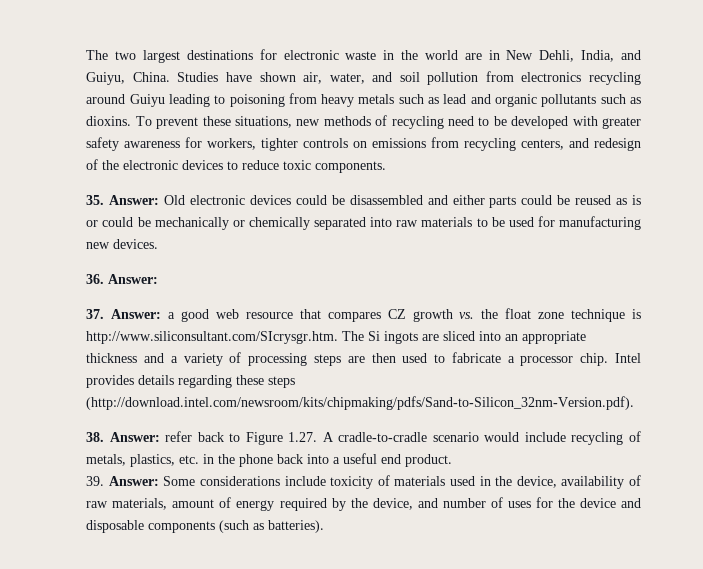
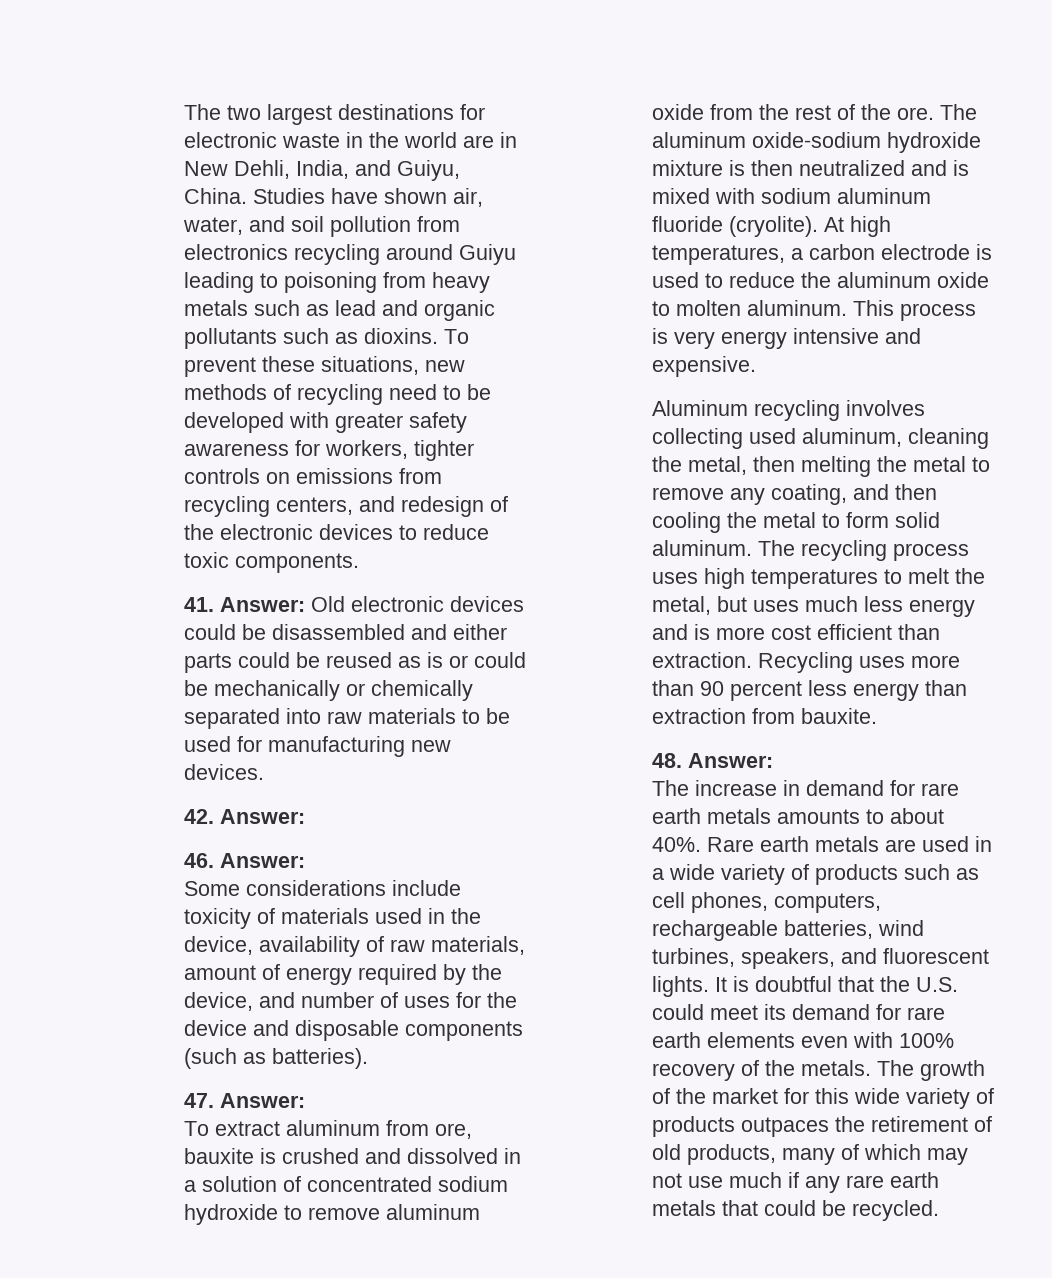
- 35. Answer: Old electronic devices could be disassembled and either parts could be reused as is or could be mechanically or chemically separated into raw materials to be used for manufacturing new devices.
+ 41. Answer: Old electronic devices could be disassembled and either parts could be reused as is or could be mechanically or chemically separated into raw materials to be used for manufacturing new devices.
- 36. Answer:
- 37. Answer: a good web resource that compares CZ growth vs. the float zone technique is http://www.siliconsultant.com/SIcrysgr.htm. The Si ingots are sliced into an appropriate thickness and a variety of processing steps are then used to fabricate a processor chip. Intel provides details regarding these steps (http://download.intel.com/newsroom/kits/chipmaking/pdfs/Sand-to-Silicon_32nm-Version.pdf).
- 38. Answer: refer back to Figure 1.27. A cradle-to-cradle scenario would include recycling of metals, plastics, etc. in the phone back into a useful end product.
- 39. Answer: Some considerations include toxicity of materials used in the device, availability of raw materials, amount of energy required by the device, and number of uses for the device and disposable components (such as batteries).
+ 42. Answer:
+ 46. Answer:
+ Some considerations include toxicity of materials used in the device, availability of raw materials, amount of energy required by the device, and number of uses for the device and disposable components (such as batteries).
+ 47. Answer:
+ To extract aluminum from ore, bauxite is crushed and dissolved in a solution of concentrated sodium hydroxide to remove aluminum oxide from the rest of the ore. The aluminum oxide-sodium hydroxide mixture is then neutralized and is mixed with sodium aluminum fluoride (cryolite). At high temperatures, a carbon electrode is used to reduce the aluminum oxide to molten aluminum. This process is very energy intensive and expensive.
+ Aluminum recycling involves collecting used aluminum, cleaning the metal, then melting the metal to remove any coating, and then cooling the metal to form solid aluminum. The recycling process uses high temperatures to melt the metal, but uses much less energy and is more cost efficient than extraction. Recycling uses more than 90 percent less energy than extraction from bauxite.
+ 48. Answer:
+ The increase in demand for rare earth metals amounts to about 40%. Rare earth metals are used in a wide variety of products such as cell phones, computers, rechargeable batteries, wind turbines, speakers, and fluorescent lights. It is doubtful that the U.S. could meet its demand for rare earth elements even with 100% recovery of the metals. The growth of the market for this wide variety of products outpaces the retirement of old products, many of which may not use much if any rare earth metals that could be recycled.

